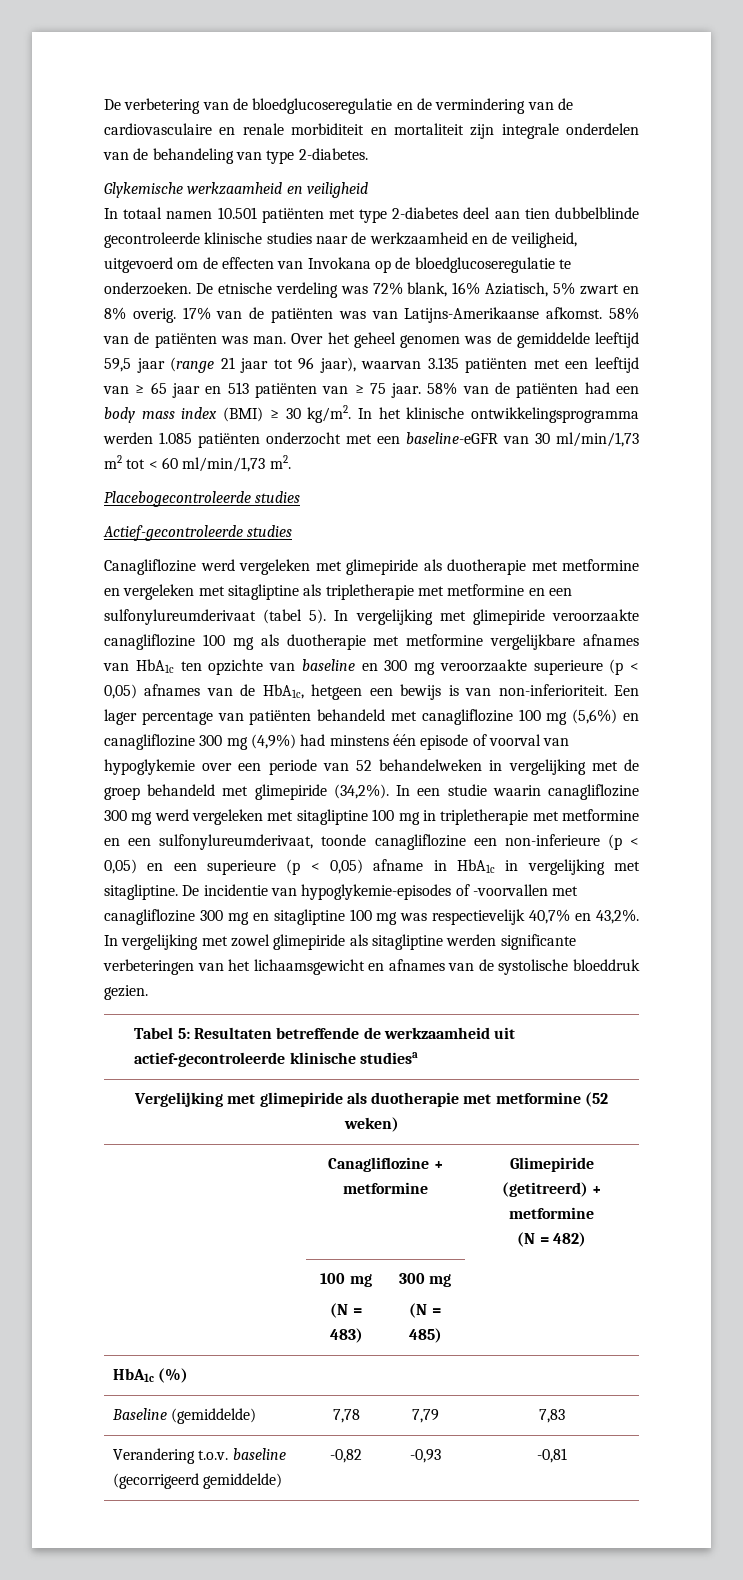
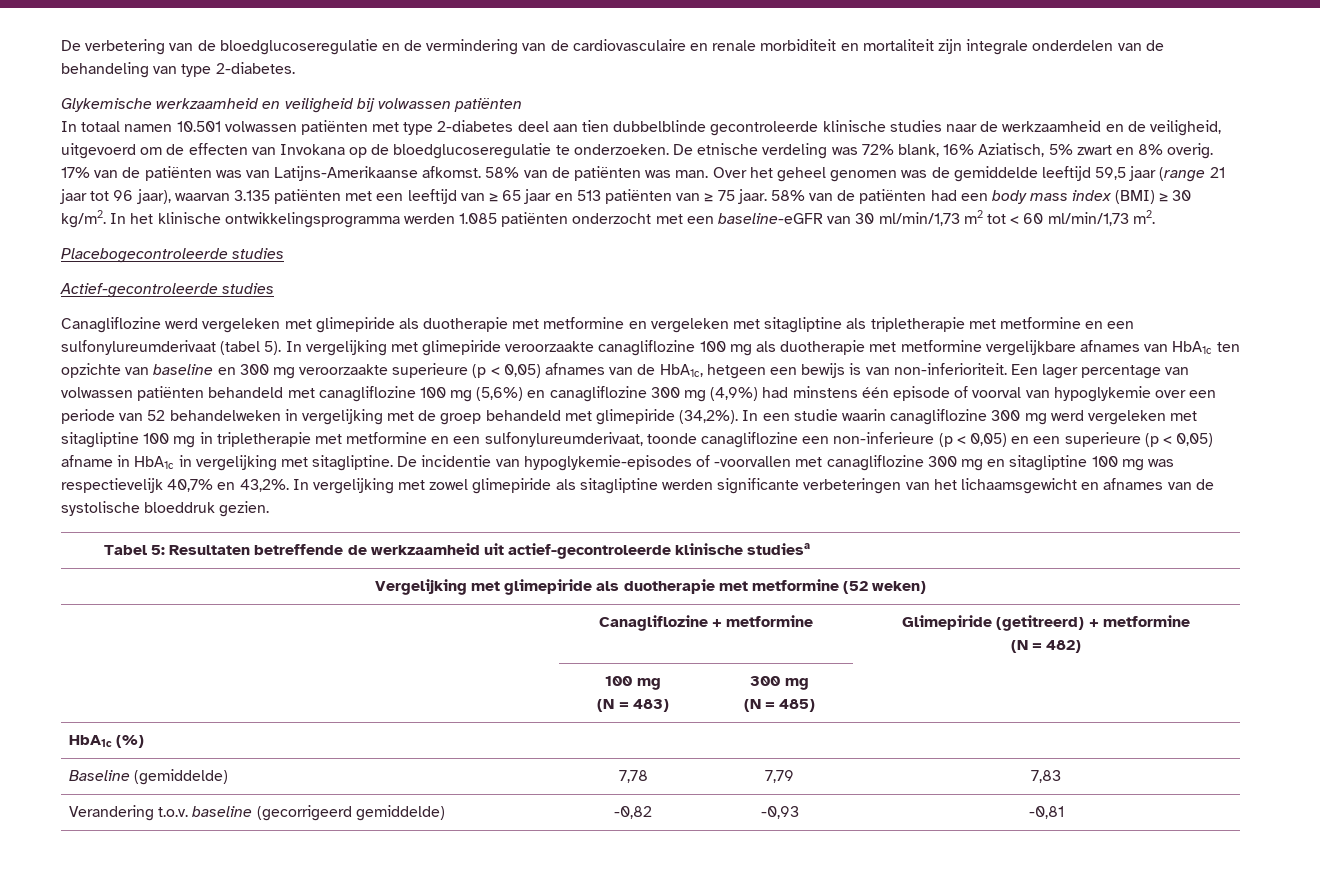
- Glykemische werkzaamheid en veiligheid
+ Glykemische werkzaamheid en veiligheid bij volwassen patiënten
- In totaal namen 10.501 patiënten met type 2-diabetes deel aan tien dubbelblinde gecontroleerde klinische studies naar de werkzaamheid en de veiligheid, uitgevoerd om de effecten van Invokana op de bloedglucoseregulatie te onderzoeken.
+ In totaal namen 10.501 volwassen patiënten met type 2-diabetes deel aan tien dubbelblinde gecontroleerde klinische studies naar de werkzaamheid en de veiligheid, uitgevoerd om de effecten van Invokana op de bloedglucoseregulatie te onderzoeken.
- Een lager percentage van patiënten behandeld met canagliflozine 100 mg (5,6%) en canagliflozine 300 mg (4,9%) had minstens één episode of voorval van hypoglykemie over een periode van 52 behandelweken in vergelijking met de groep behandeld met glimepiride (34,2%).
+ Een lager percentage van volwassen patiënten behandeld met canagliflozine 100 mg (5,6%) en canagliflozine 300 mg (4,9%) had minstens één episode of voorval van hypoglykemie over een periode van 52 behandelweken in vergelijking met de groep behandeld met glimepiride (34,2%).

